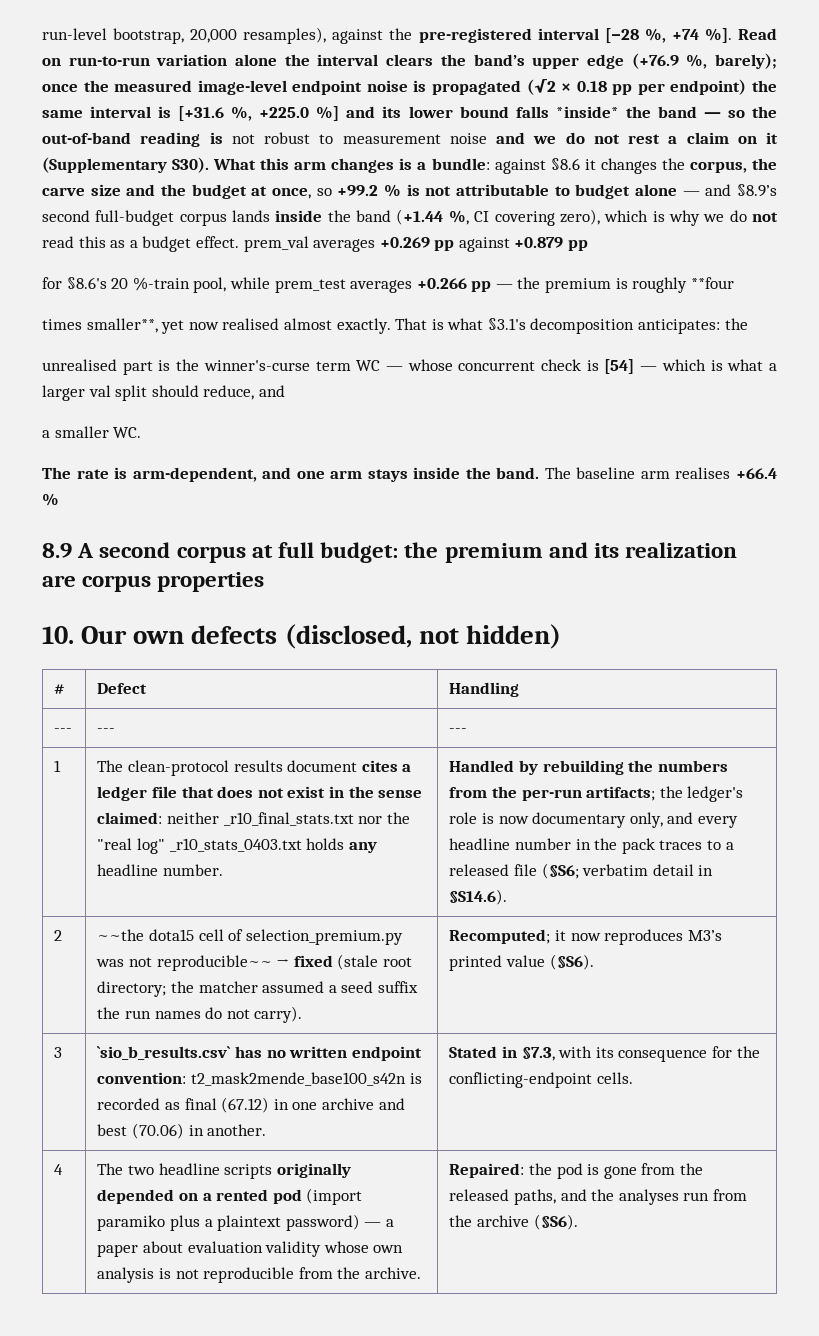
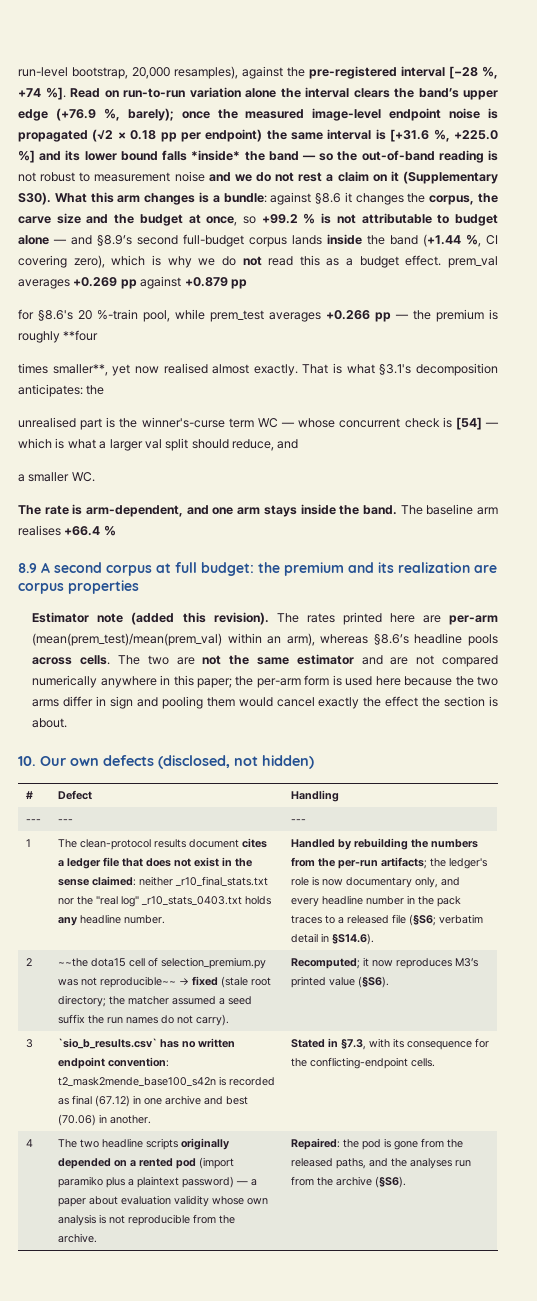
+ Estimator note (added this revision). The rates printed here are per-arm (mean(prem_test)/mean(prem_val) within an arm), whereas §8.6’s headline pools across cells. The two are not the same estimator and are not compared numerically anywhere in this paper; the per-arm form is used here because the two arms differ in sign and pooling them would cancel exactly the effect the section is about.

